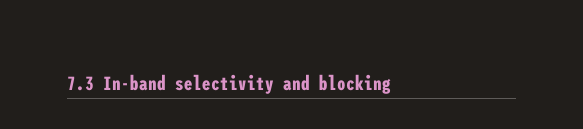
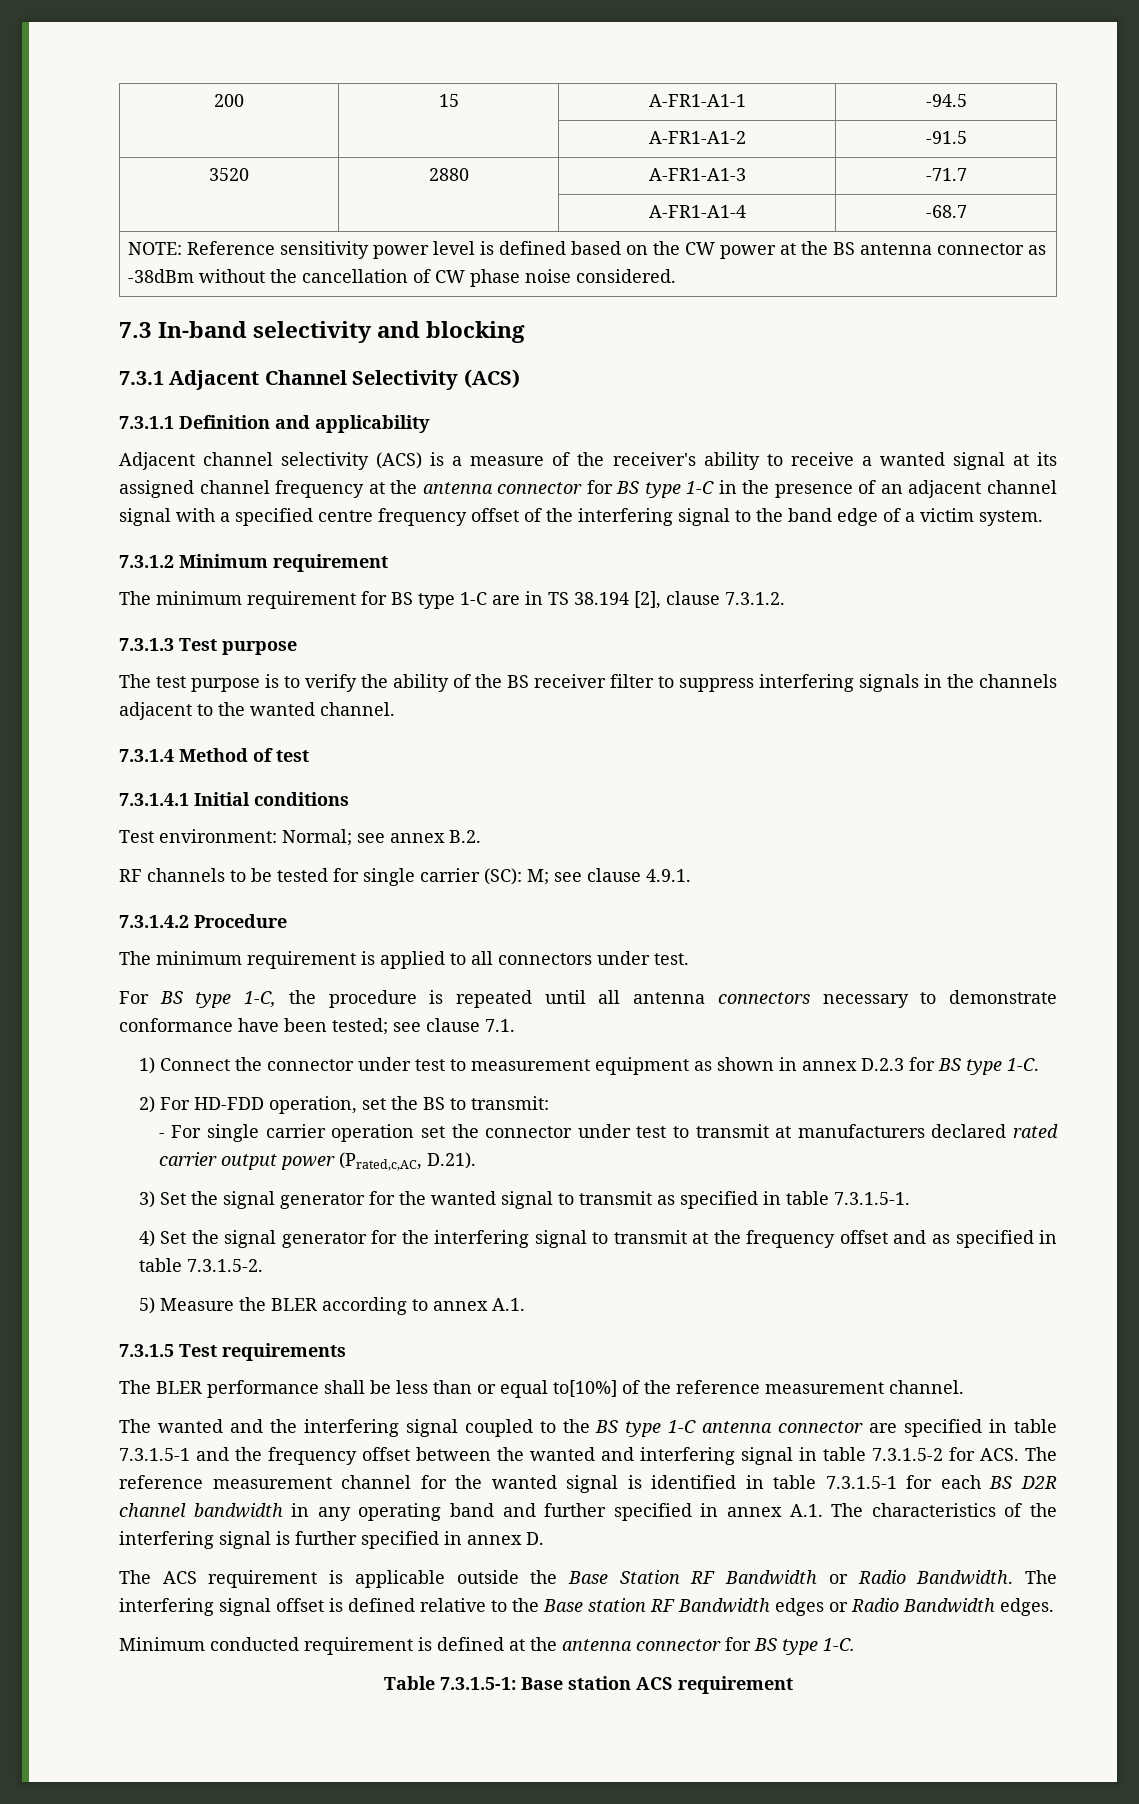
+ 200 | 15 | A-FR1-A1-1 | -94.5
+ | | A-FR1-A1-2 | -91.5
+ 3520 | 2880 | A-FR1-A1-3 | -71.7
+ | | A-FR1-A1-4 | -68.7
+ NOTE: Reference sensitivity power level is defined based on the CW power at the BS antenna connector as -38dBm without the cancellation of CW phase noise considered.
+ 7.3.1 Adjacent Channel Selectivity (ACS)
+ 7.3.1.1 Definition and applicability
+ Adjacent channel selectivity (ACS) is a measure of the receiver's ability to receive a wanted signal at its assigned channel frequency at the antenna connector for BS type 1-C in the presence of an adjacent channel signal with a specified centre frequency offset of the interfering signal to the band edge of a victim system.
+ 7.3.1.2 Minimum requirement
+ The minimum requirement for BS type 1-C are in TS 38.194 [2], clause 7.3.1.2.
+ 7.3.1.3 Test purpose
+ The test purpose is to verify the ability of the BS receiver filter to suppress interfering signals in the channels adjacent to the wanted channel.
+ 7.3.1.4 Method of test
+ 7.3.1.4.1 Initial conditions
+ Test environment: Normal; see annex B.2.
+ RF channels to be tested for single carrier (SC): M; see clause 4.9.1.
+ 7.3.1.4.2 Procedure
+ The minimum requirement is applied to all connectors under test.
+ For BS type 1-C, the procedure is repeated until all antenna connectors necessary to demonstrate conformance have been tested; see clause 7.1.
+ 1) Connect the connector under test to measurement equipment as shown in annex D.2.3 for BS type 1-C.
+ 2) For HD-FDD operation, set the BS to transmit:
+ - For single carrier operation set the connector under test to transmit at manufacturers declared rated carrier output power (Prated,c,AC, D.21).
+ 3) Set the signal generator for the wanted signal to transmit as specified in table 7.3.1.5-1.
+ 4) Set the signal generator for the interfering signal to transmit at the frequency offset and as specified in table 7.3.1.5-2.
+ 5) Measure the BLER according to annex A.1.
+ 7.3.1.5 Test requirements
+ The BLER performance shall be less than or equal to[10%] of the reference measurement channel.
+ The wanted and the interfering signal coupled to the BS type 1-C antenna connector are specified in table 7.3.1.5-1 and the frequency offset between the wanted and interfering signal in table 7.3.1.5-2 for ACS. The reference measurement channel for the wanted signal is identified in table 7.3.1.5-1 for each BS D2R channel bandwidth in any operating band and further specified in annex A.1. The characteristics of the interfering signal is further specified in annex D.
+ The ACS requirement is applicable outside the Base Station RF Bandwidth or Radio Bandwidth. The interfering signal offset is defined relative to the Base station RF Bandwidth edges or Radio Bandwidth edges.
+ Minimum conducted requirement is defined at the antenna connector for BS type 1-C.
+ Table 7.3.1.5-1: Base station ACS requirement

